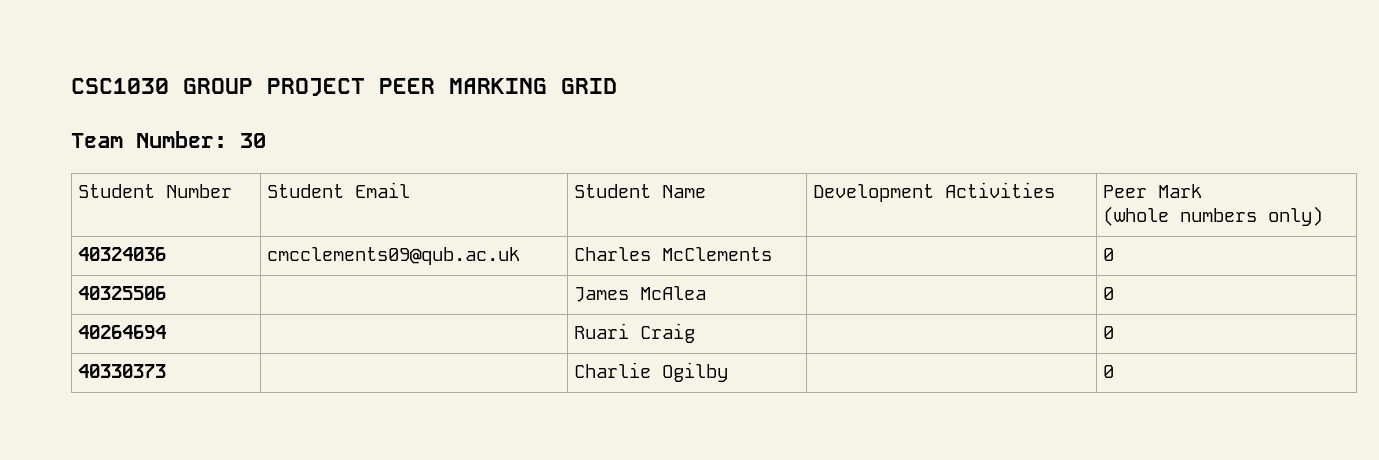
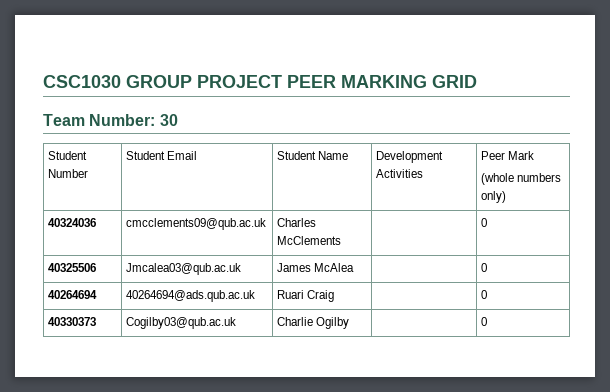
- 40325506 | | James McAlea | | 0
+ 40325506 | Jmcalea03@qub.ac.uk | James McAlea | | 0
- 40264694 | | Ruari Craig | | 0
+ 40264694 | 40264694@ads.qub.ac.uk | Ruari Craig | | 0
- 40330373 | | Charlie Ogilby | | 0
+ 40330373 | Cogilby03@qub.ac.uk | Charlie Ogilby | | 0

